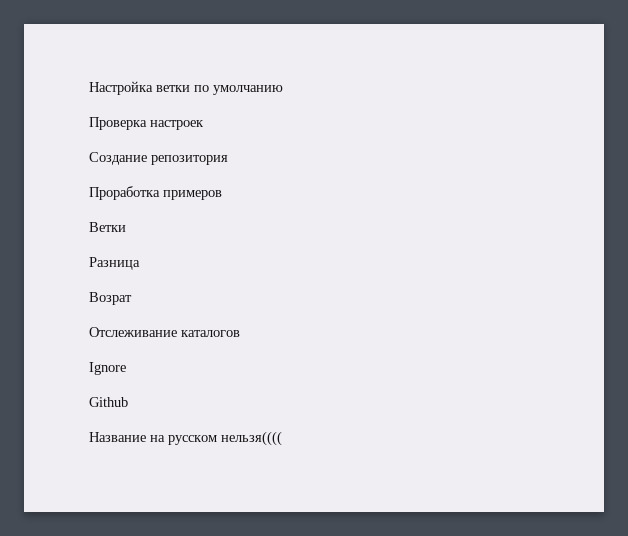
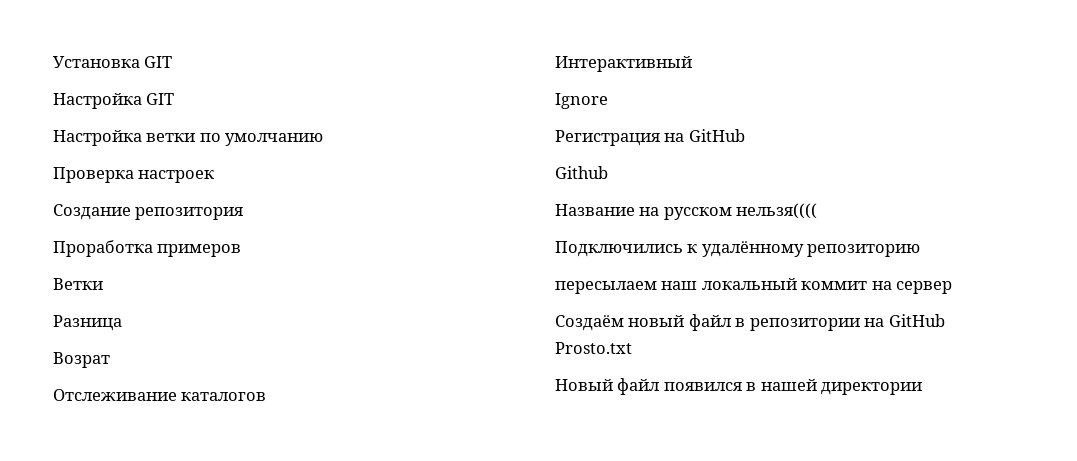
+ Установка GIT
+ Настройка GIT
+ Интерактивный
+ Регистрация на GitHub
+ Подключились к удалённому репозиторию
+ пересылаем наш локальный коммит на сервер
+ Создаём новый файл в репозитории на GitHub
+ Prosto.txt
+ Новый файл появился в нашей директории

